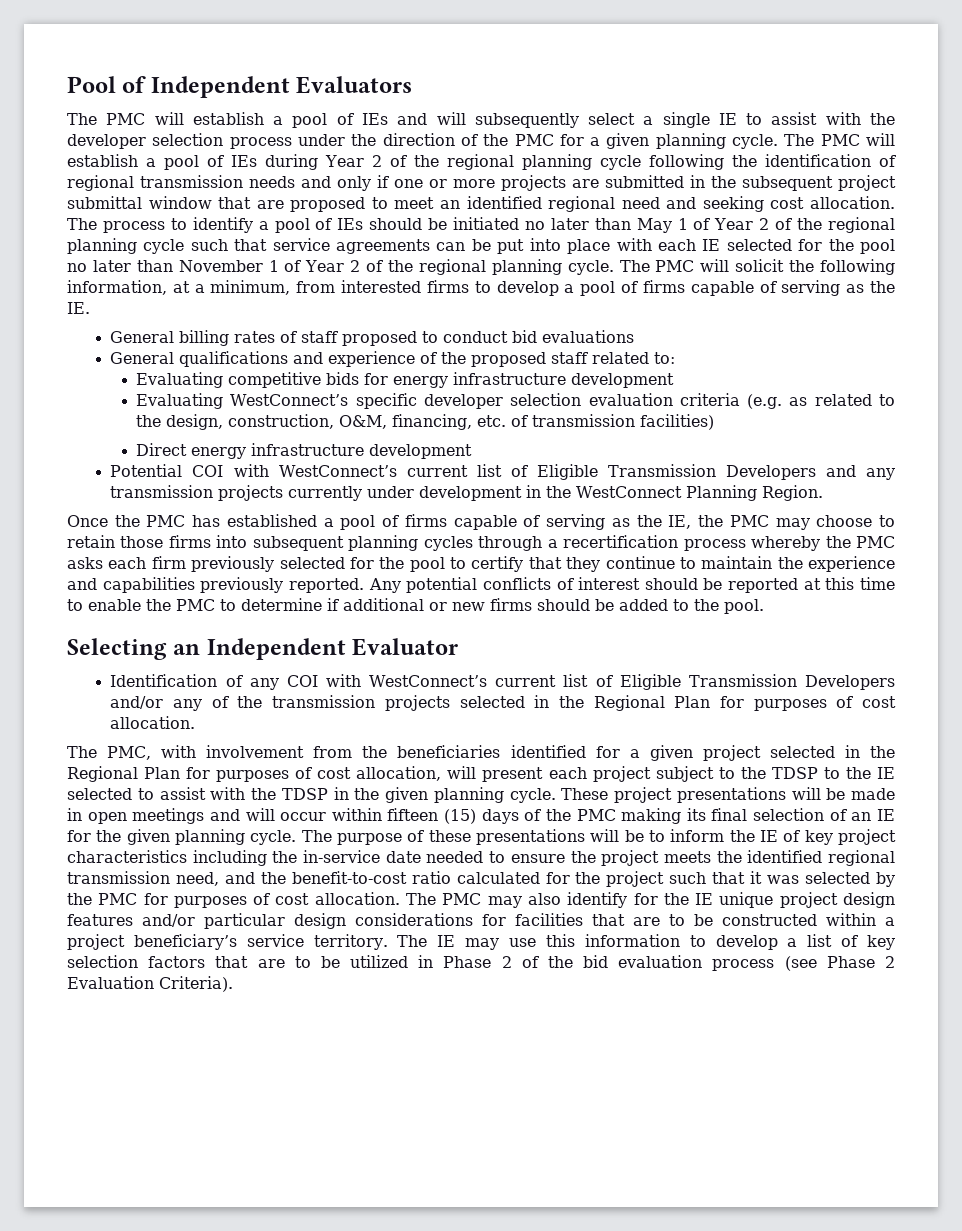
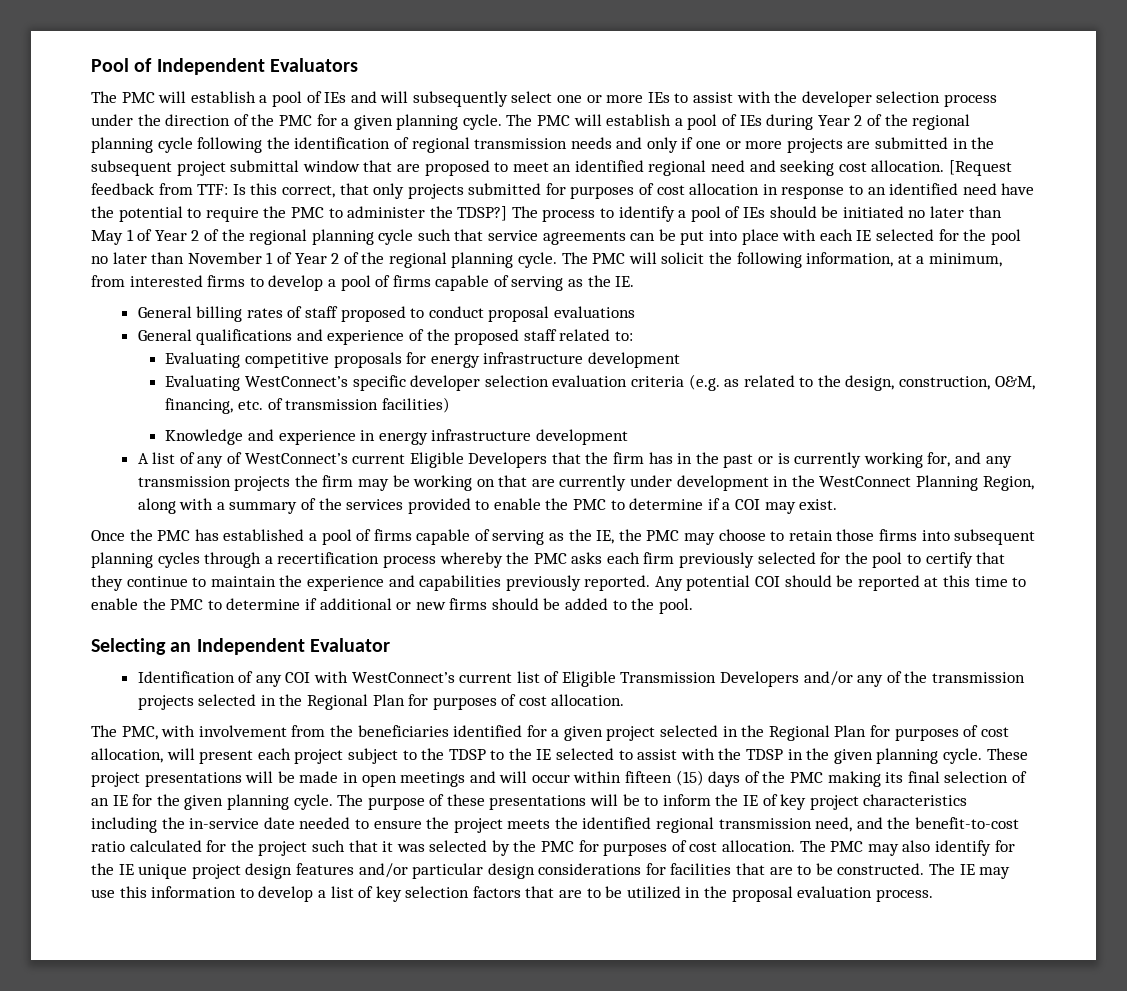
- The PMC will establish a pool of IEs and will subsequently select a single IE to assist with the developer selection process under the direction of the PMC for a given planning cycle.
+ The PMC will establish a pool of IEs and will subsequently select one or more IEs to assist with the developer selection process under the direction of the PMC for a given planning cycle.
+ [Request feedback from TTF: Is this correct, that only projects submitted for purposes of cost allocation in response to an identified need have the potential to require the PMC to administer the TDSP?]
- General billing rates of staff proposed to conduct bid evaluations
+ General billing rates of staff proposed to conduct proposal evaluations
- Evaluating competitive bids for energy infrastructure development
+ Evaluating competitive proposals for energy infrastructure development
- Direct energy infrastructure development
- Potential COI with WestConnect’s current list of Eligible Transmission Developers and any transmission projects currently under development in the WestConnect Planning Region.
+ Knowledge and experience in energy infrastructure development
+ A list of any of WestConnect’s current Eligible Developers that the firm has in the past or is currently working for, and any transmission projects the firm may be working on that are currently under development in the WestConnect Planning Region, along with a summary of the services provided to enable the PMC to determine if a COI may exist.
- Any potential conflicts of interest should be reported at this time to enable the PMC to determine if additional or new firms should be added to the pool.
+ Any potential COI should be reported at this time to enable the PMC to determine if additional or new firms should be added to the pool.
- The PMC may also identify for the IE unique project design features and/or particular design considerations for facilities that are to be constructed within a project beneficiary’s service territory.
+ The PMC may also identify for the IE unique project design features and/or particular design considerations for facilities that are to be constructed.
- The IE may use this information to develop a list of key selection factors that are to be utilized in Phase 2 of the bid evaluation process (see Phase 2 Evaluation Criteria).
+ The IE may use this information to develop a list of key selection factors that are to be utilized in the proposal evaluation process.

